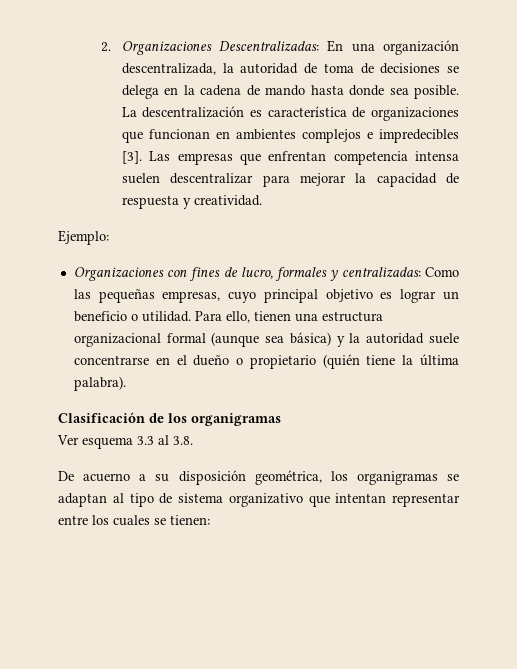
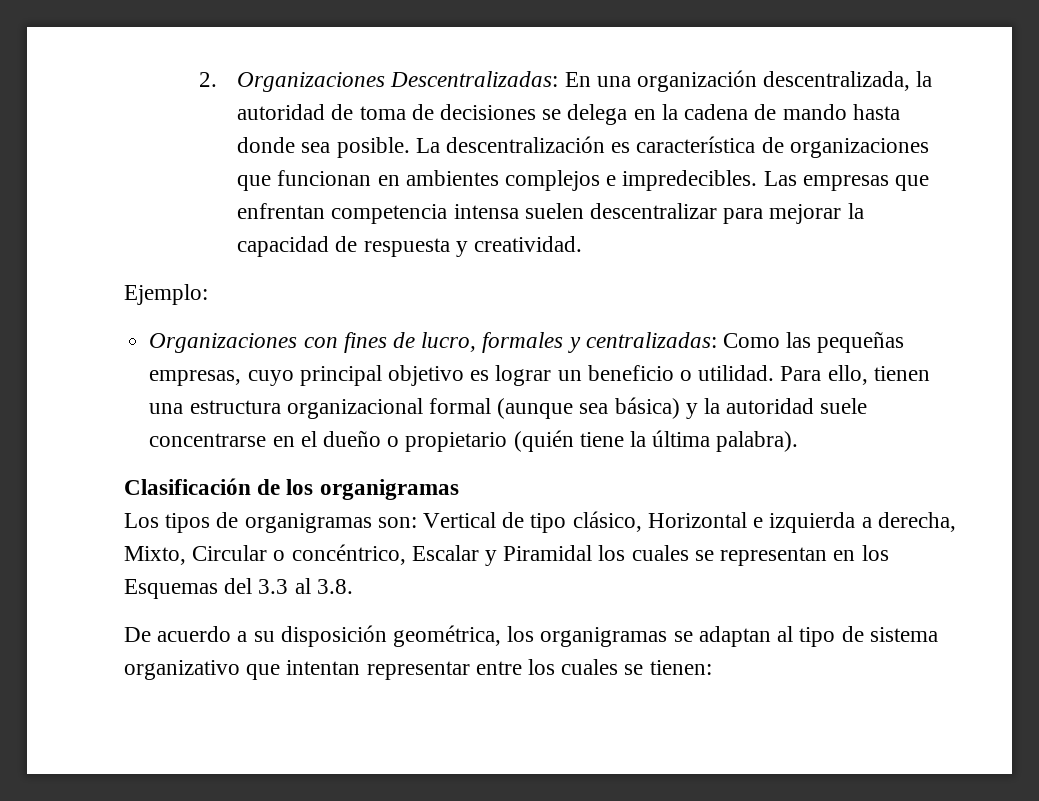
- La descentralización es característica de organizaciones que funcionan en ambientes complejos e impredecibles [3].
+ La descentralización es característica de organizaciones que funcionan en ambientes complejos e impredecibles.
- Ver esquema 3.3 al 3.8.
+ Los tipos de organigramas son: Vertical de tipo clásico, Horizontal e izquierda a derecha, Mixto, Circular o concéntrico, Escalar y Piramidal los cuales se representan en los Esquemas del 3.3 al 3.8.
- De acuerno a su disposición geométrica, los organigramas se adaptan al tipo de sistema organizativo que intentan representar entre los cuales se tienen:
+ De acuerdo a su disposición geométrica, los organigramas se adaptan al tipo de sistema organizativo que intentan representar entre los cuales se tienen:

